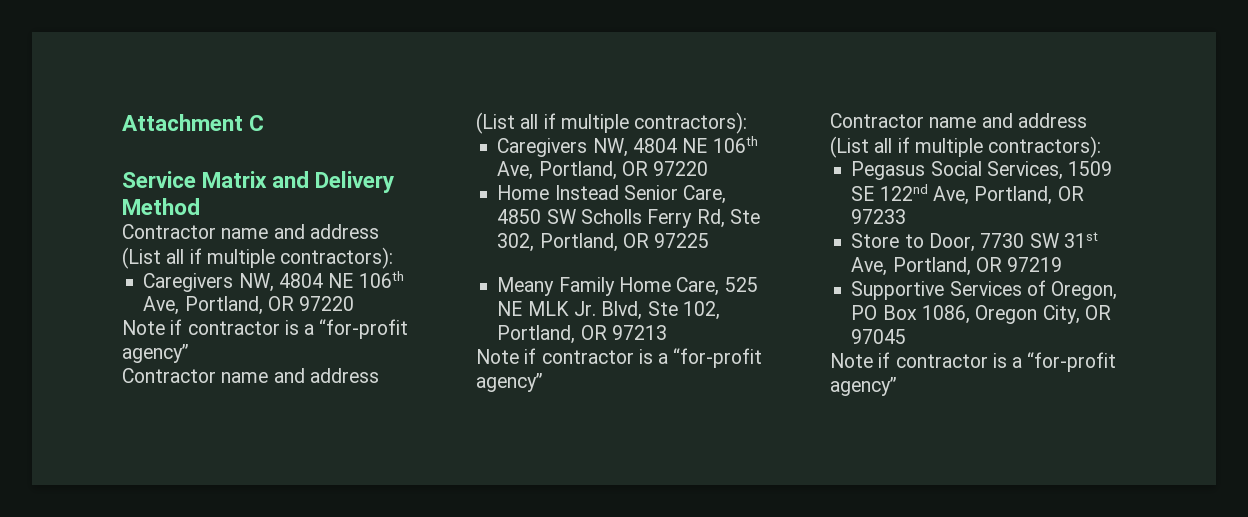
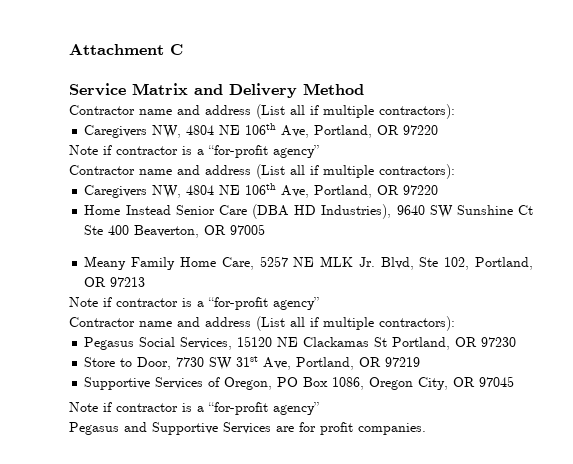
- Home Instead Senior Care, 4850 SW Scholls Ferry Rd, Ste 302, Portland, OR 97225
+ Home Instead Senior Care (DBA HD Industries), 9640 SW Sunshine Ct Ste 400 Beaverton, OR 97005
- Meany Family Home Care, 525 NE MLK Jr. Blvd, Ste 102, Portland, OR 97213
+ Meany Family Home Care, 5257 NE MLK Jr. Blvd, Ste 102, Portland, OR 97213
- Pegasus Social Services, 1509 SE 122nd Ave, Portland, OR 97233
+ Pegasus Social Services, 15120 NE Clackamas St Portland, OR 97230
+ Pegasus and Supportive Services are for profit companies.

